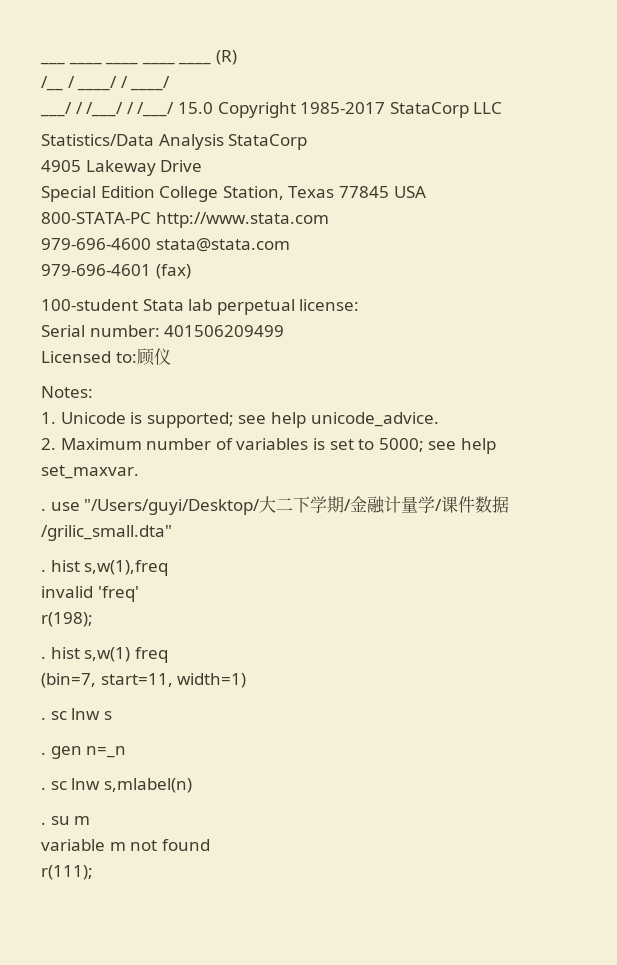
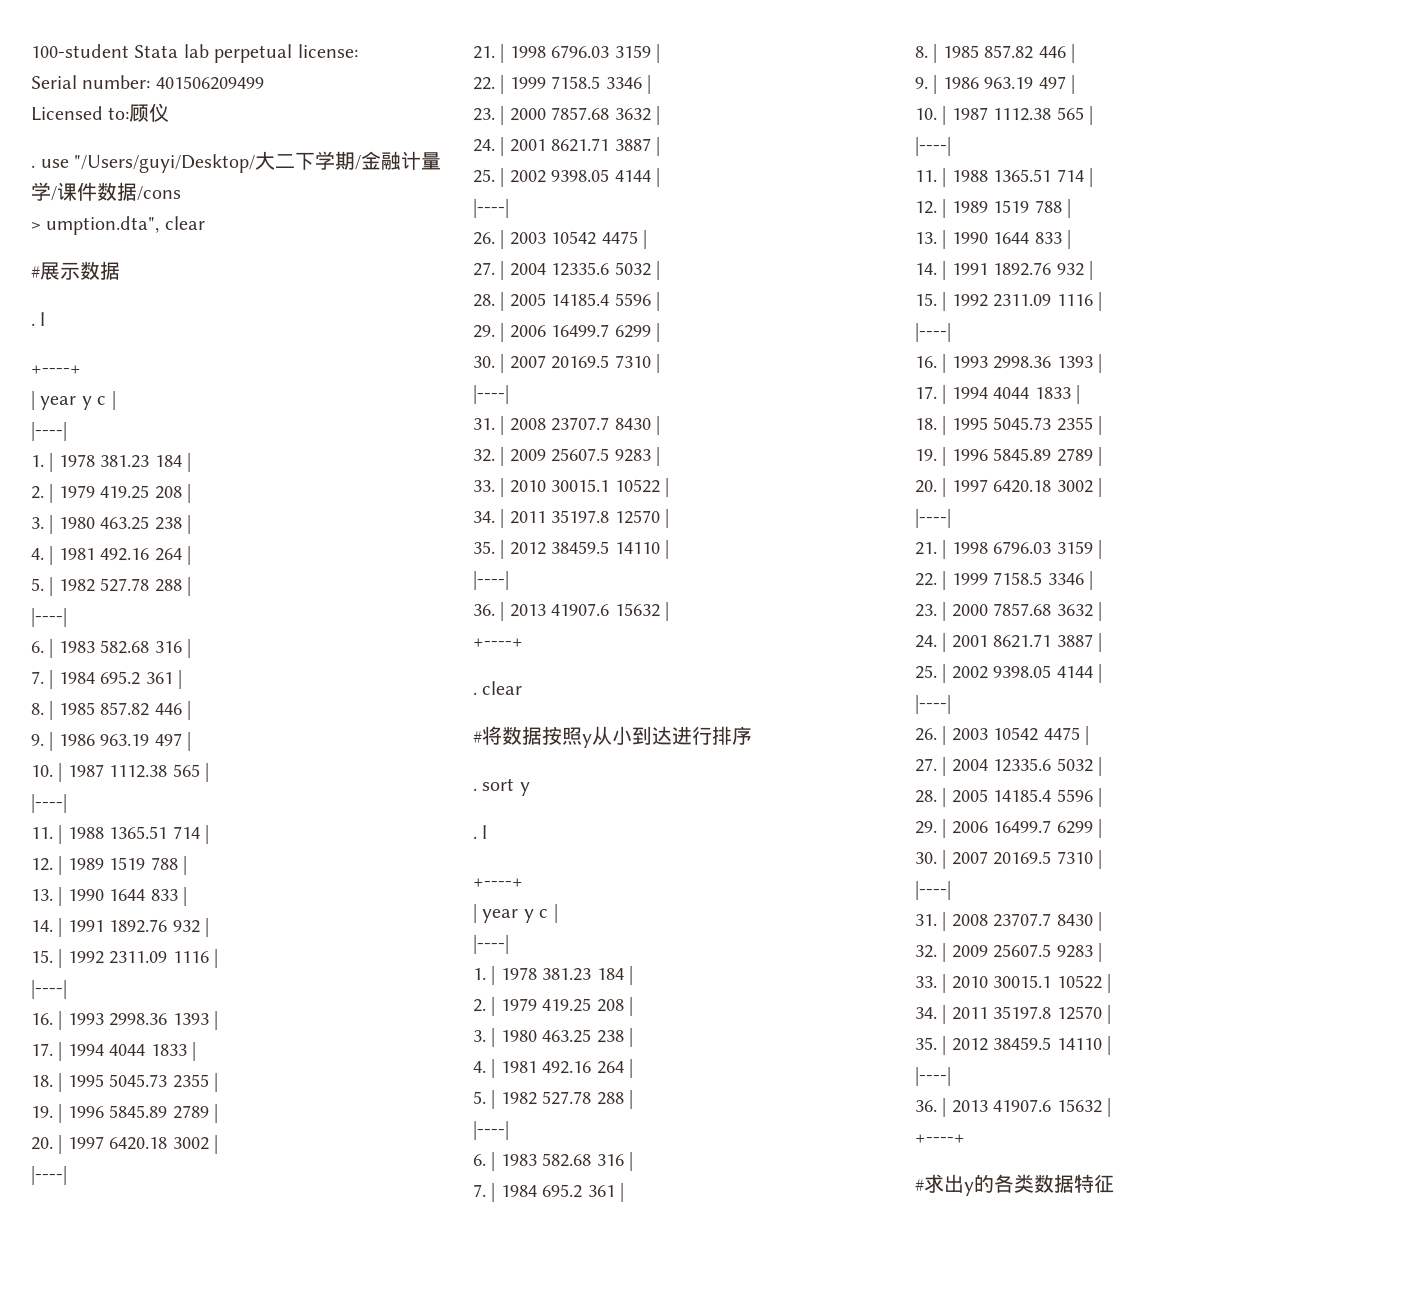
- ___ ____ ____ ____ ____ (R)
- /__ / ____/ / ____/
- ___/ / /___/ / /___/ 15.0 Copyright 1985-2017 StataCorp LLC
- Statistics/Data Analysis StataCorp
- 4905 Lakeway Drive
- Special Edition College Station, Texas 77845 USA
- 800-STATA-PC http://www.stata.com
- 979-696-4600 stata@stata.com
- 979-696-4601 (fax)
- Notes:
- 1. Unicode is supported; see help unicode_advice.
- 2. Maximum number of variables is set to 5000; see help set_maxvar.
- . use "/Users/guyi/Desktop/大二下学期/金融计量学/课件数据/grilic_small.dta"
- . hist s,w(1),freq
- invalid 'freq'
- r(198);
- . hist s,w(1) freq
- (bin=7, start=11, width=1)
- . sc lnw s
- . gen n=_n
- . sc lnw s,mlabel(n)
- . su m
- variable m not found
- r(111);
+ . use "/Users/guyi/Desktop/大二下学期/金融计量学/课件数据/cons
+ > umption.dta", clear
+ #展示数据
+ . l
+ +----+
+ | year y c |
+ |----|
+ 1. | 1978 381.23 184 |
+ 2. | 1979 419.25 208 |
+ 3. | 1980 463.25 238 |
+ 4. | 1981 492.16 264 |
+ 5. | 1982 527.78 288 |
+ |----|
+ 6. | 1983 582.68 316 |
+ 7. | 1984 695.2 361 |
+ 8. | 1985 857.82 446 |
+ 9. | 1986 963.19 497 |
+ 10. | 1987 1112.38 565 |
+ |----|
+ 11. | 1988 1365.51 714 |
+ 12. | 1989 1519 788 |
+ 13. | 1990 1644 833 |
+ 14. | 1991 1892.76 932 |
+ 15. | 1992 2311.09 1116 |
+ |----|
+ 16. | 1993 2998.36 1393 |
+ 17. | 1994 4044 1833 |
+ 18. | 1995 5045.73 2355 |
+ 19. | 1996 5845.89 2789 |
+ 20. | 1997 6420.18 3002 |
+ |----|
+ 21. | 1998 6796.03 3159 |
+ 22. | 1999 7158.5 3346 |
+ 23. | 2000 7857.68 3632 |
+ 24. | 2001 8621.71 3887 |
+ 25. | 2002 9398.05 4144 |
+ |----|
+ 26. | 2003 10542 4475 |
+ 27. | 2004 12335.6 5032 |
+ 28. | 2005 14185.4 5596 |
+ 29. | 2006 16499.7 6299 |
+ 30. | 2007 20169.5 7310 |
+ |----|
+ 31. | 2008 23707.7 8430 |
+ 32. | 2009 25607.5 9283 |
+ 33. | 2010 30015.1 10522 |
+ 34. | 2011 35197.8 12570 |
+ 35. | 2012 38459.5 14110 |
+ |----|
+ 36. | 2013 41907.6 15632 |
+ +----+
+ . clear
+ #将数据按照y从小到达进行排序
+ . sort y
+ . l
+ +----+
+ | year y c |
+ |----|
+ 1. | 1978 381.23 184 |
+ 2. | 1979 419.25 208 |
+ 3. | 1980 463.25 238 |
+ 4. | 1981 492.16 264 |
+ 5. | 1982 527.78 288 |
+ |----|
+ 6. | 1983 582.68 316 |
+ 7. | 1984 695.2 361 |
+ 8. | 1985 857.82 446 |
+ 9. | 1986 963.19 497 |
+ 10. | 1987 1112.38 565 |
+ |----|
+ 11. | 1988 1365.51 714 |
+ 12. | 1989 1519 788 |
+ 13. | 1990 1644 833 |
+ 14. | 1991 1892.76 932 |
+ 15. | 1992 2311.09 1116 |
+ |----|
+ 16. | 1993 2998.36 1393 |
+ 17. | 1994 4044 1833 |
+ 18. | 1995 5045.73 2355 |
+ 19. | 1996 5845.89 2789 |
+ 20. | 1997 6420.18 3002 |
+ |----|
+ 21. | 1998 6796.03 3159 |
+ 22. | 1999 7158.5 3346 |
+ 23. | 2000 7857.68 3632 |
+ 24. | 2001 8621.71 3887 |
+ 25. | 2002 9398.05 4144 |
+ |----|
+ 26. | 2003 10542 4475 |
+ 27. | 2004 12335.6 5032 |
+ 28. | 2005 14185.4 5596 |
+ 29. | 2006 16499.7 6299 |
+ 30. | 2007 20169.5 7310 |
+ |----|
+ 31. | 2008 23707.7 8430 |
+ 32. | 2009 25607.5 9283 |
+ 33. | 2010 30015.1 10522 |
+ 34. | 2011 35197.8 12570 |
+ 35. | 2012 38459.5 14110 |
+ |----|
+ 36. | 2013 41907.6 15632 |
+ +----+
+ #求出y的各类数据特征

